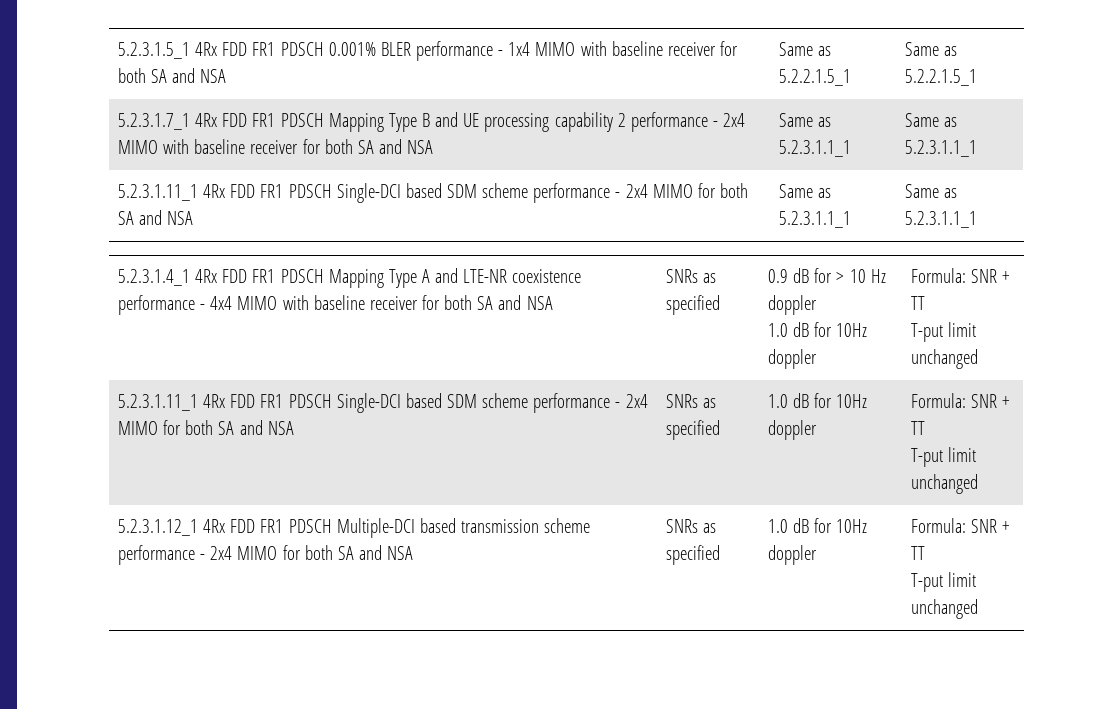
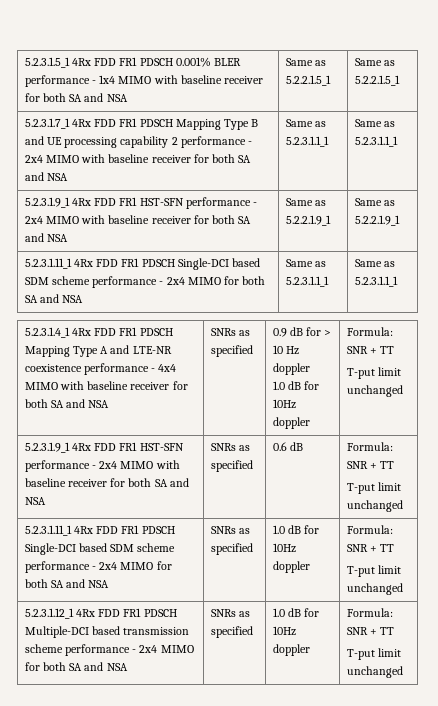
+ 5.2.3.1.9_1 4Rx FDD FR1 HST-SFN performance - 2x4 MIMO with baseline receiver for both SA and NSA | Same as 5.2.2.1.9_1 | Same as 5.2.2.1.9_1
+ 5.2.3.1.9_1 4Rx FDD FR1 HST-SFN performance - 2x4 MIMO with baseline receiver for both SA and NSA | SNRs as specified | 0.6 dB | Formula: SNR + TT
+ T-put limit unchanged

